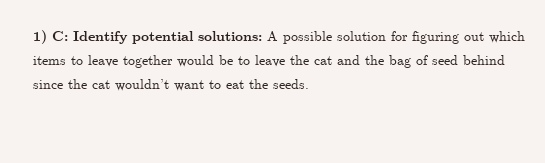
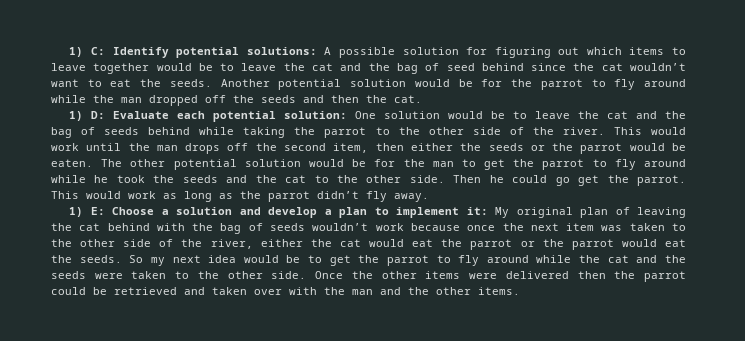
+ Another potential solution would be for the parrot to fly around while the man dropped off the seeds and then the cat.
+ 1) D: Evaluate each potential solution: One solution would be to leave the cat and the bag of seeds behind while taking the parrot to the other side of the river. This would work until the man drops off the second item, then either the seeds or the parrot would be eaten. The other potential solution would be for the man to get the parrot to fly around while he took the seeds and the cat to the other side. Then he could go get the parrot. This would work as long as the parrot didn’t fly away.
+ 1) E: Choose a solution and develop a plan to implement it: My original plan of leaving the cat behind with the bag of seeds wouldn’t work because once the next item was taken to the other side of the river, either the cat would eat the parrot or the parrot would eat the seeds. So my next idea would be to get the parrot to fly around while the cat and the seeds were taken to the other side. Once the other items were delivered then the parrot could be retrieved and taken over with the man and the other items.

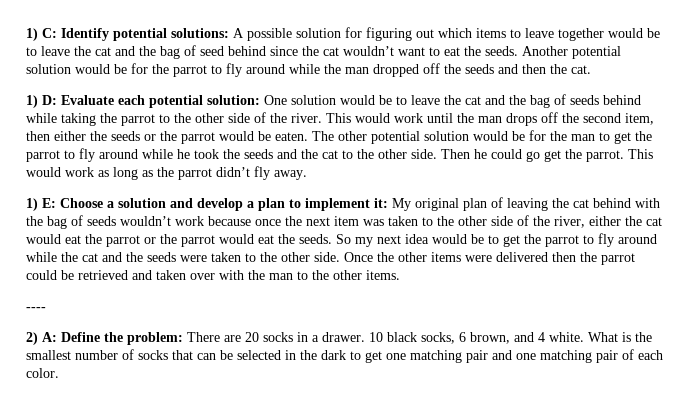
- Once the other items were delivered then the parrot could be retrieved and taken over with the man and the other items.
+ Once the other items were delivered then the parrot could be retrieved and taken over with the man to the other items.
+ ----
+ 2) A: Define the problem: There are 20 socks in a drawer. 10 black socks, 6 brown, and 4 white. What is the smallest number of socks that can be selected in the dark to get one matching pair and one matching pair of each color.

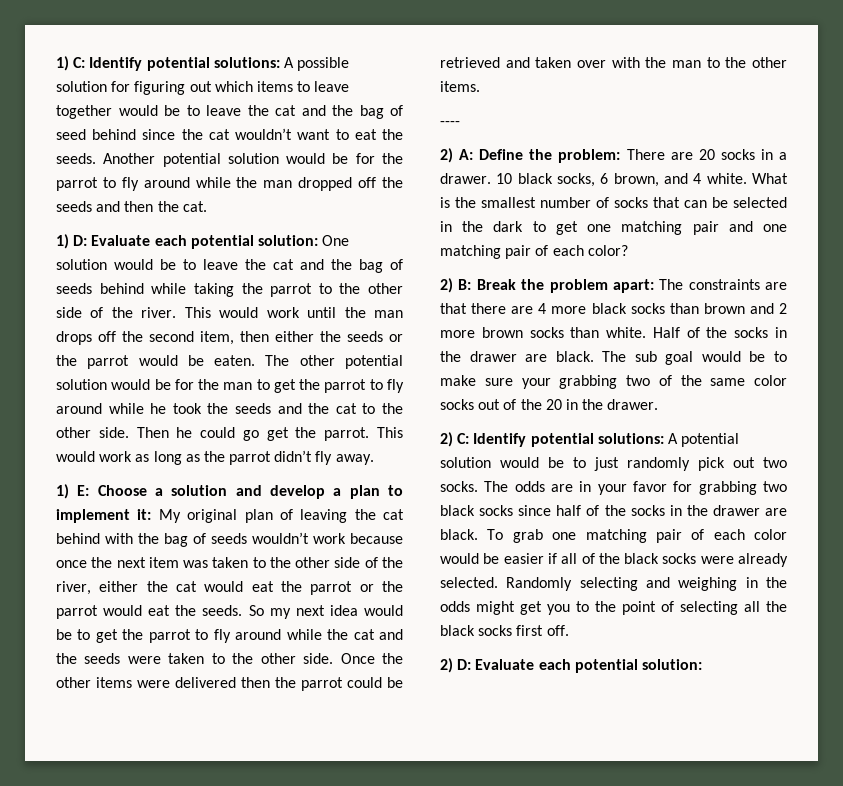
- What is the smallest number of socks that can be selected in the dark to get one matching pair and one matching pair of each color.
+ What is the smallest number of socks that can be selected in the dark to get one matching pair and one matching pair of each color?
+ 2) B: Break the problem apart: The constraints are that there are 4 more black socks than brown and 2 more brown socks than white. Half of the socks in the drawer are black. The sub goal would be to make sure your grabbing two of the same color socks out of the 20 in the drawer.
+ 2) C: Identify potential solutions: A potential solution would be to just randomly pick out two socks. The odds are in your favor for grabbing two black socks since half of the socks in the drawer are black. To grab one matching pair of each color would be easier if all of the black socks were already selected. Randomly selecting and weighing in the odds might get you to the point of selecting all the black socks first off.
+ 2) D: Evaluate each potential solution:

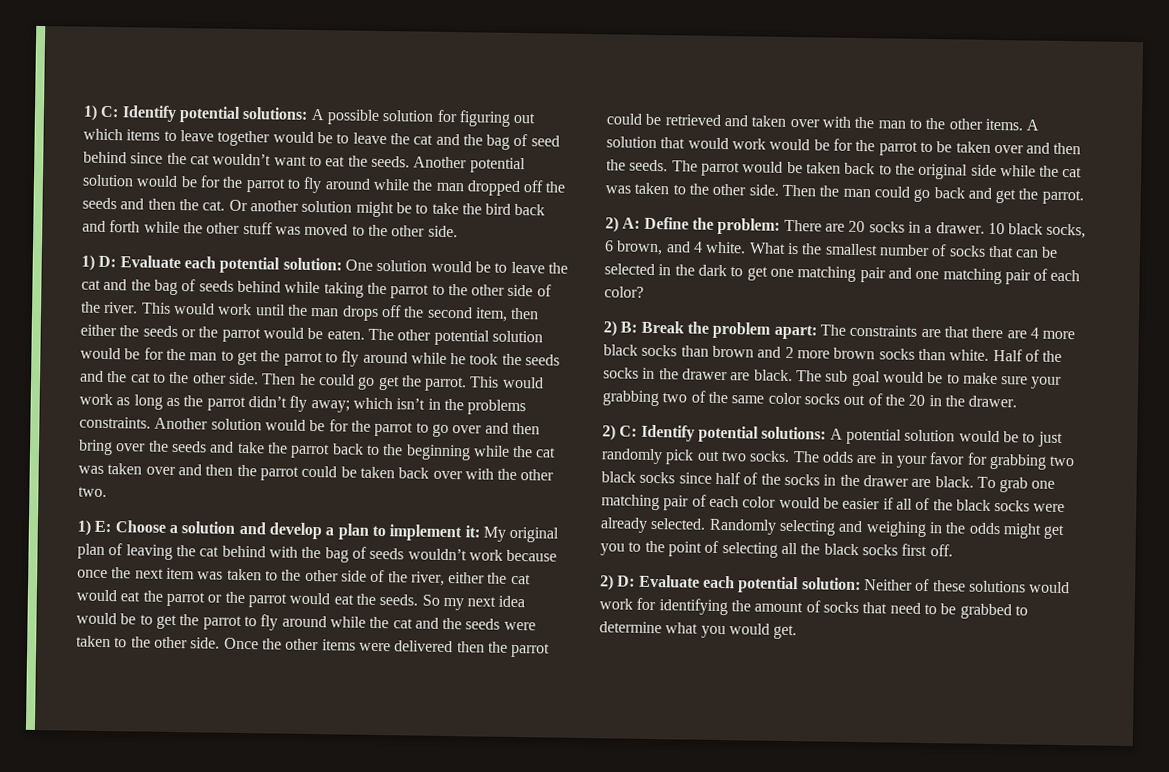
+ Or another solution might be to take the bird back and forth while the other stuff was moved to the other side.
- This would work as long as the parrot didn’t fly away.
+ This would work as long as the parrot didn’t fly away; which isn’t in the problems constraints. Another solution would be for the parrot to go over and then bring over the seeds and take the parrot back to the beginning while the cat was taken over and then the parrot could be taken back over with the other two.
- Once the other items were delivered then the parrot could be retrieved and taken over with the man to the other items.
- ----
+ Once the other items were delivered then the parrot could be retrieved and taken over with the man to the other items. A solution that would work would be for the parrot to be taken over and then the seeds. The parrot would be taken back to the original side while the cat was taken to the other side. Then the man could go back and get the parrot.
- 2) D: Evaluate each potential solution:
+ 2) D: Evaluate each potential solution: Neither of these solutions would work for identifying the amount of socks that need to be grabbed to determine what you would get.

